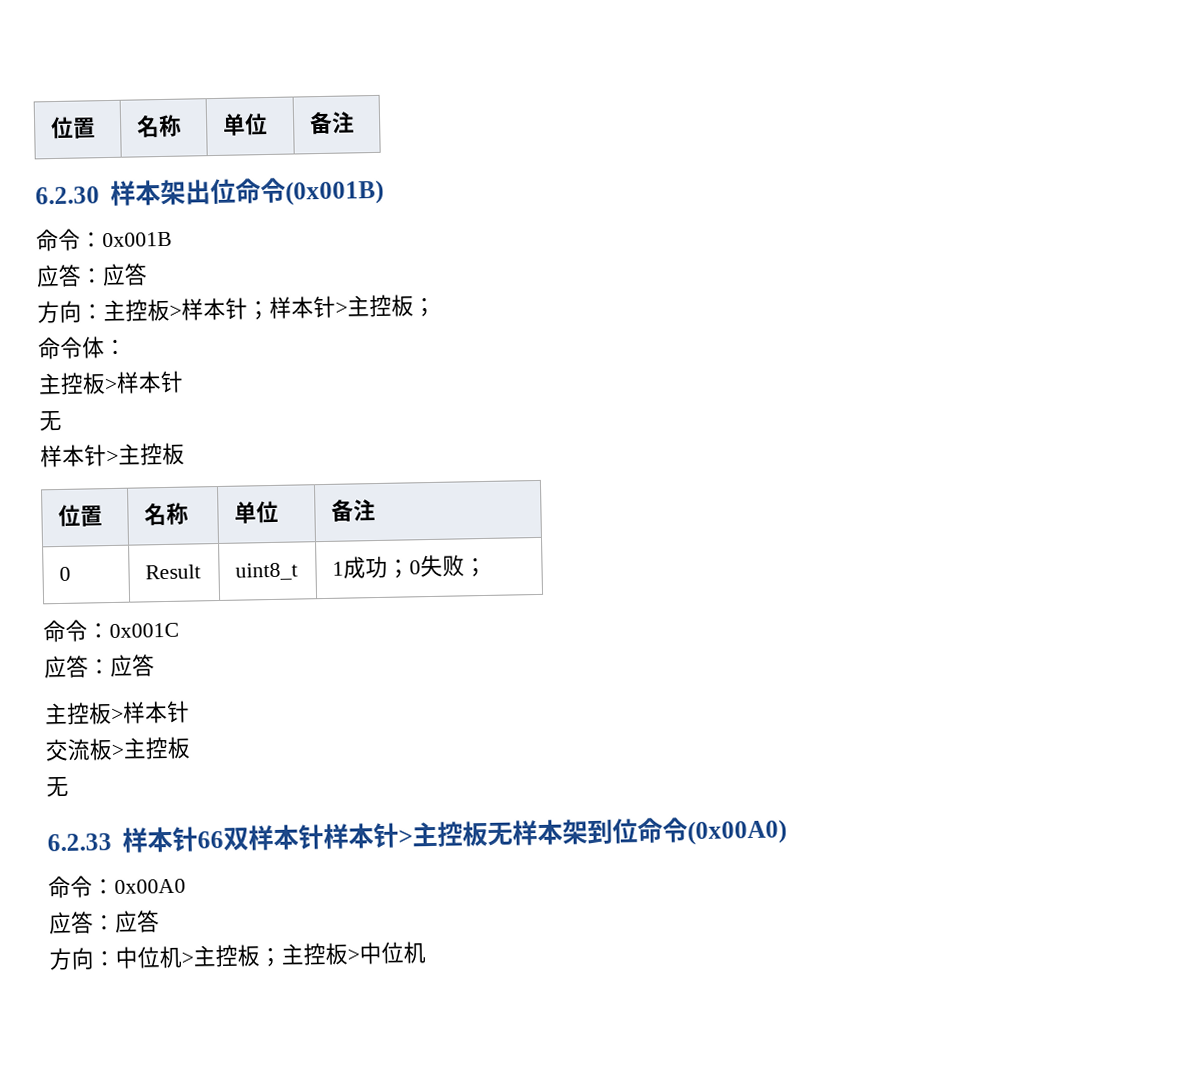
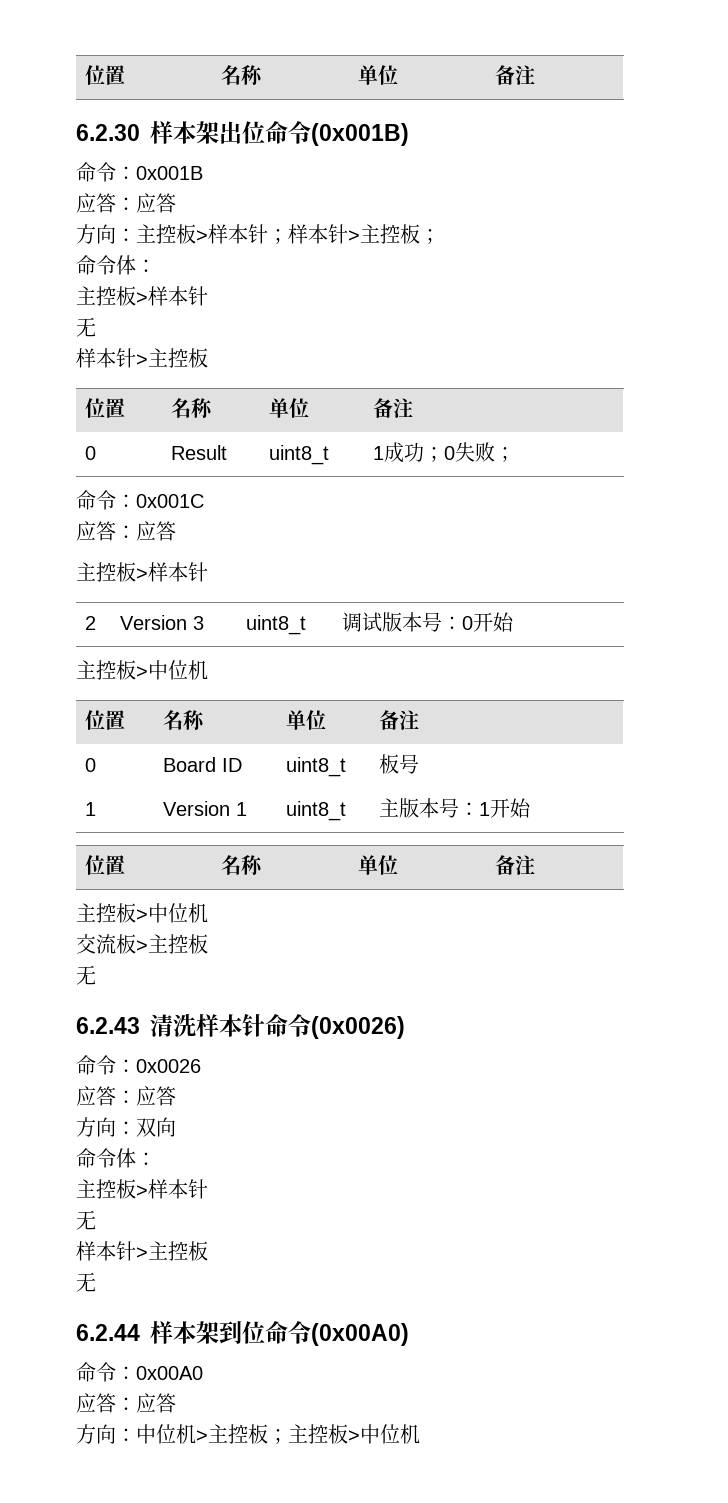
+ 2 | Version 3 | uint8_t | 调试版本号：0开始
+ 主控板>中位机
+ 位置 | 名称 | 单位 | 备注
+ 0 | Board ID | uint8_t | 板号
+ 1 | Version 1 | uint8_t | 主版本号：1开始
+ 位置 | 名称 | 单位 | 备注
+ 主控板>中位机
- 6.2.33样本针66双样本针样本针>主控板无样本架到位命令(0x00A0)
+ 6.2.43清洗样本针命令(0x0026)
+ 命令：0x0026
+ 应答：应答
+ 方向：双向
+ 命令体：
+ 主控板>样本针
+ 无
+ 样本针>主控板
+ 无
+ 6.2.44样本架到位命令(0x00A0)

